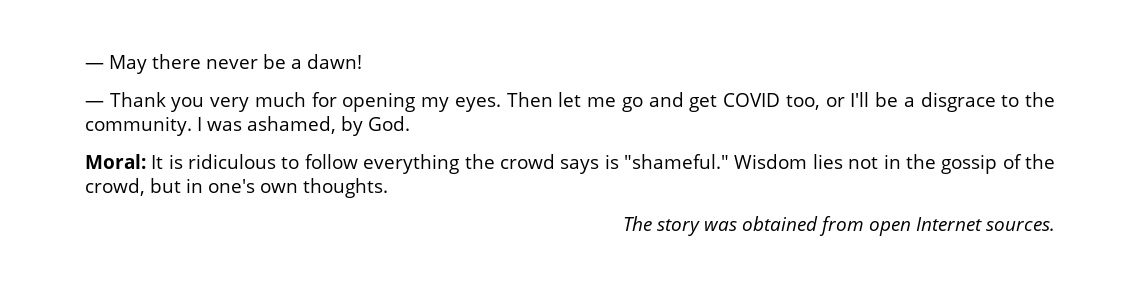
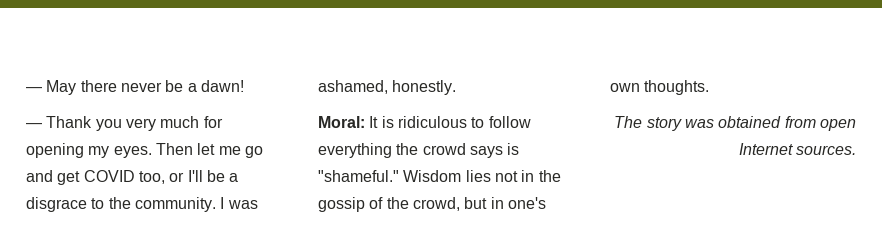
- I was ashamed, by God.
+ I was ashamed, honestly.

